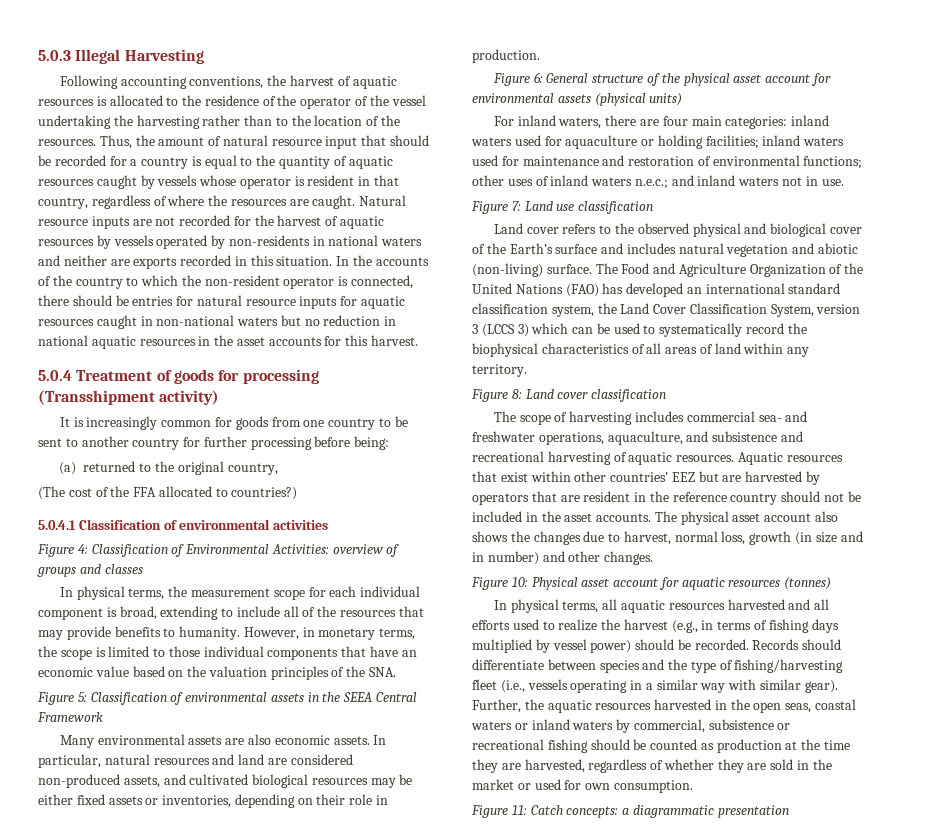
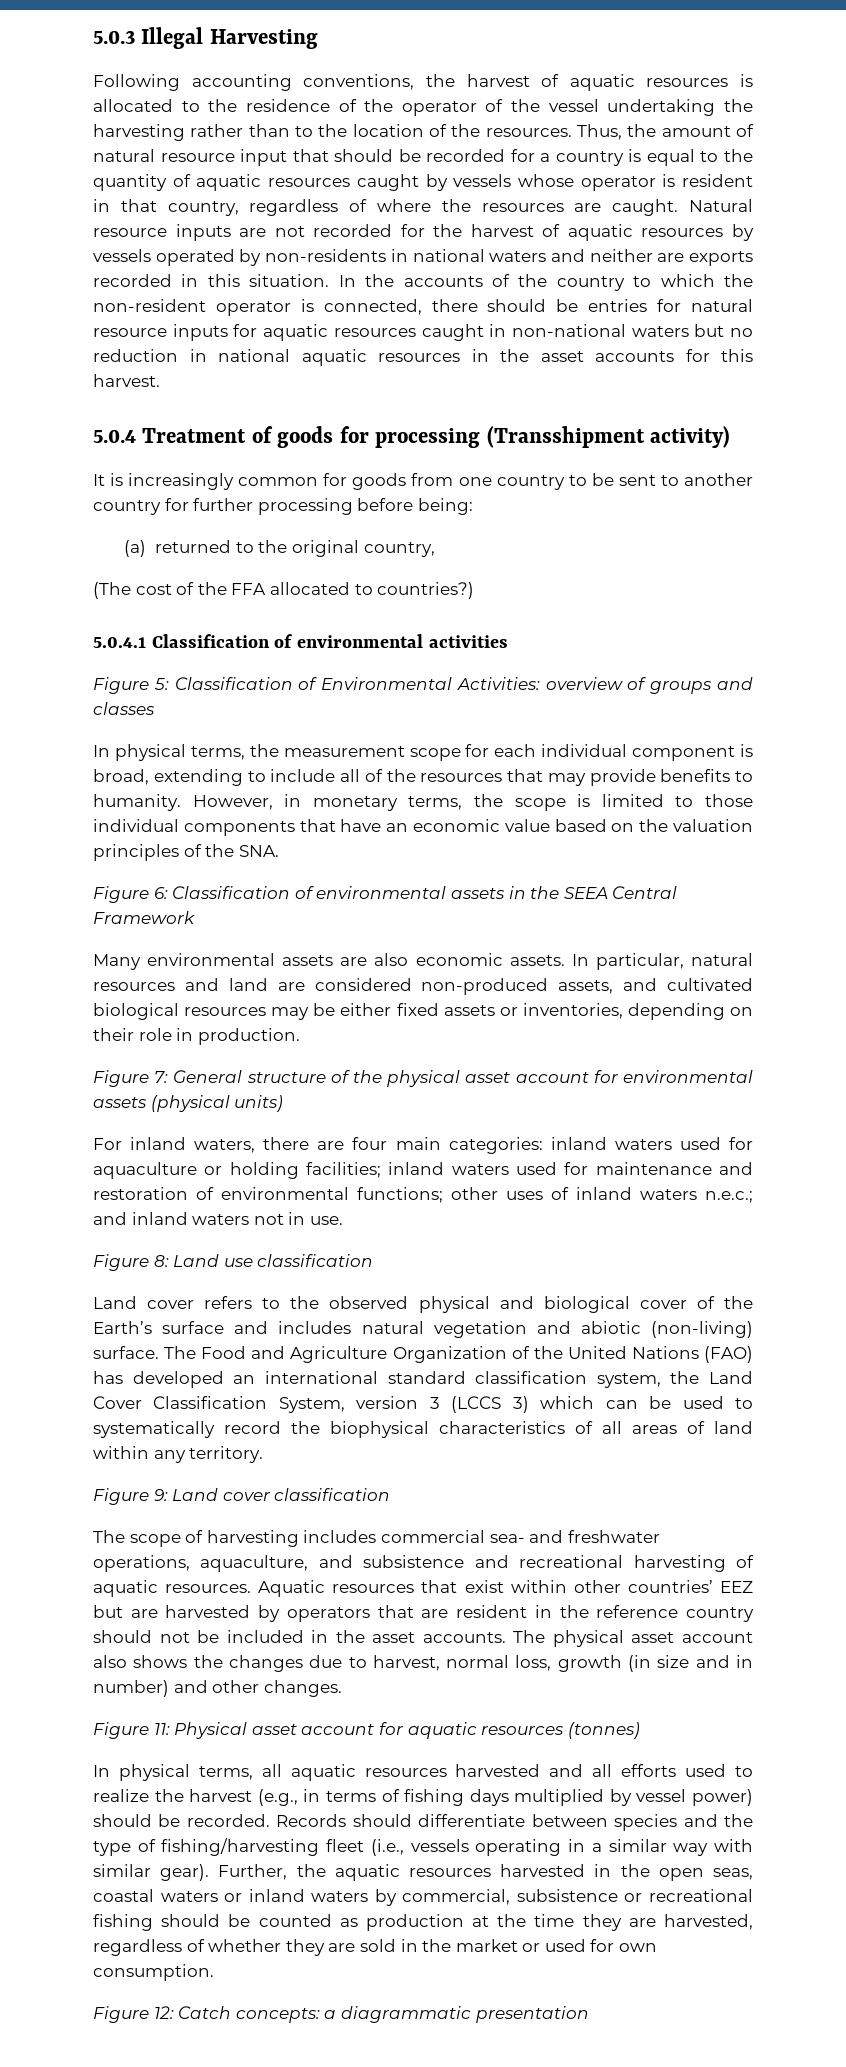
- Figure 4: Classification of Environmental Activities: overview of groups and classes
+ Figure 5: Classification of Environmental Activities: overview of groups and classes
- Figure 5: Classification of environmental assets in the SEEA Central Framework
+ Figure 6: Classification of environmental assets in the SEEA Central Framework
- Figure 6: General structure of the physical asset account for environmental assets (physical units)
+ Figure 7: General structure of the physical asset account for environmental assets (physical units)
- Figure 7: Land use classification
+ Figure 8: Land use classification
- Figure 8: Land cover classification
+ Figure 9: Land cover classification
- Figure 10: Physical asset account for aquatic resources (tonnes)
+ Figure 11: Physical asset account for aquatic resources (tonnes)
- Figure 11: Catch concepts: a diagrammatic presentation
+ Figure 12: Catch concepts: a diagrammatic presentation

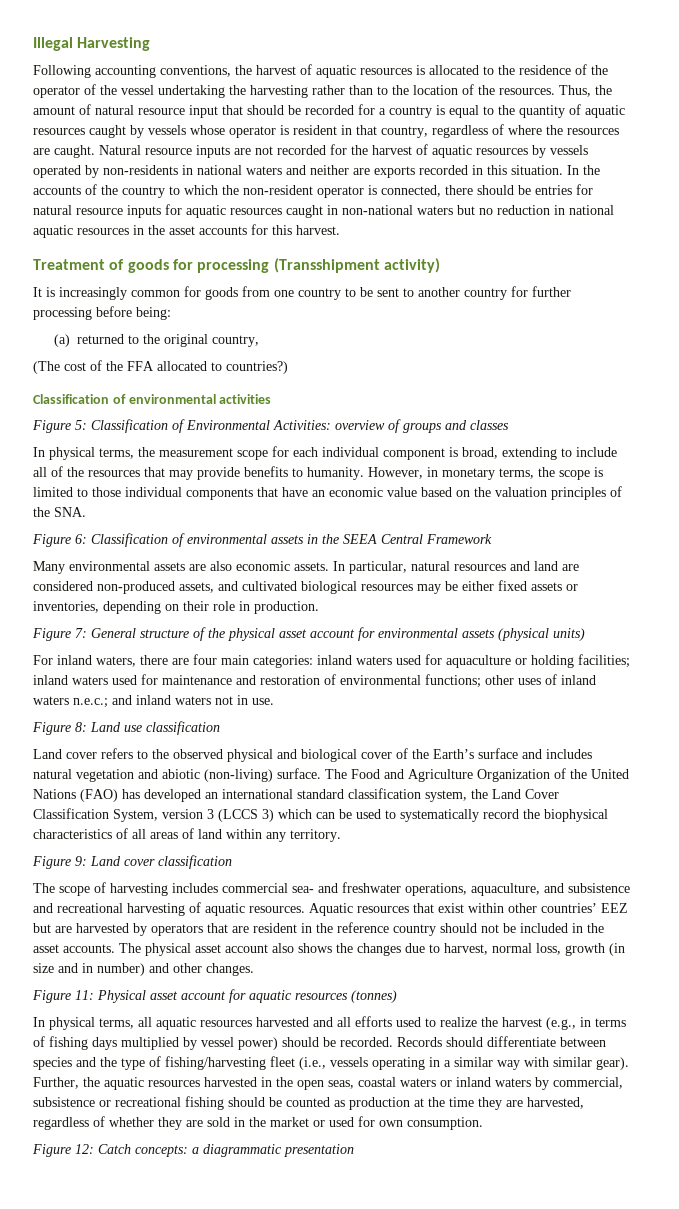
- 5.0.3 Illegal Harvesting
+ Illegal Harvesting
- 5.0.4 Treatment of goods for processing (Transshipment activity)
+ Treatment of goods for processing (Transshipment activity)
- 5.0.4.1 Classification of environmental activities
+ Classification of environmental activities

